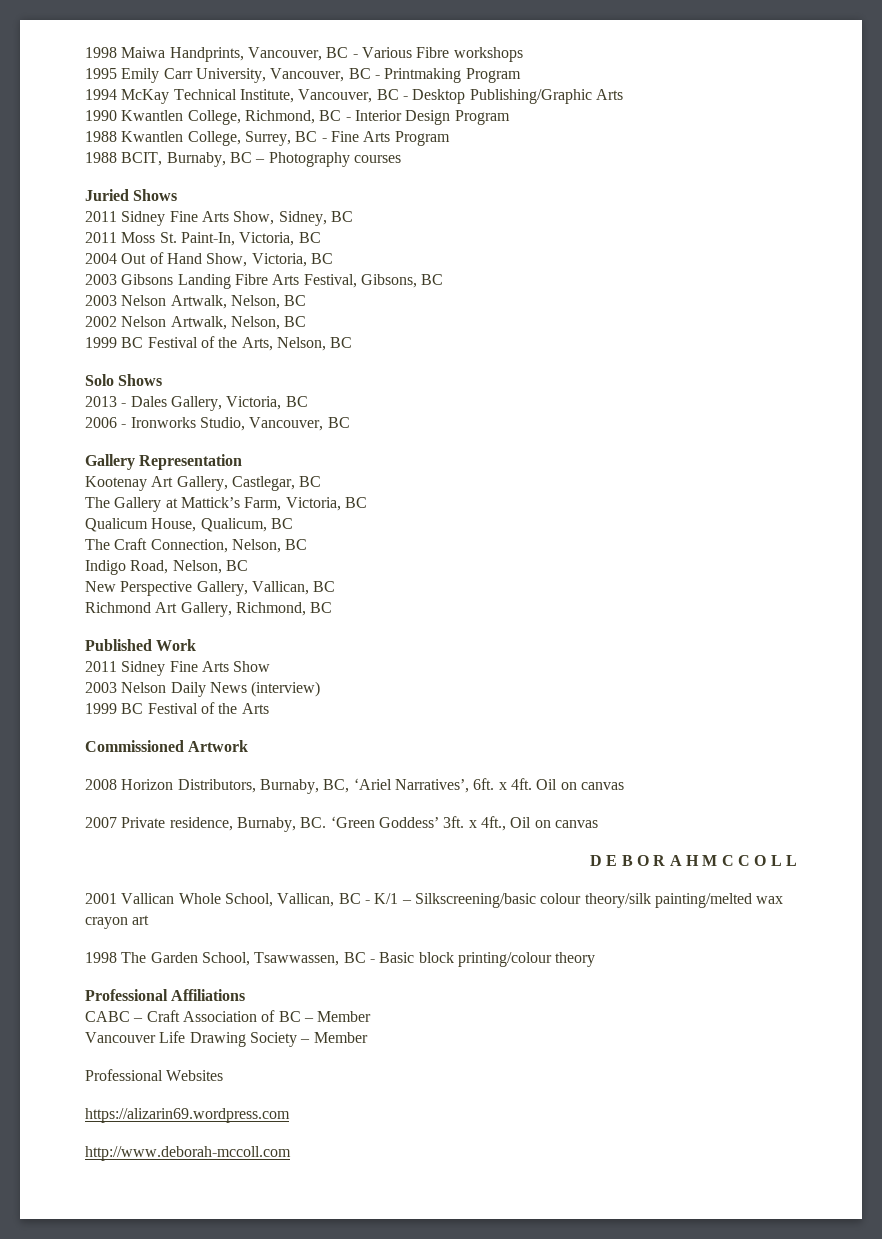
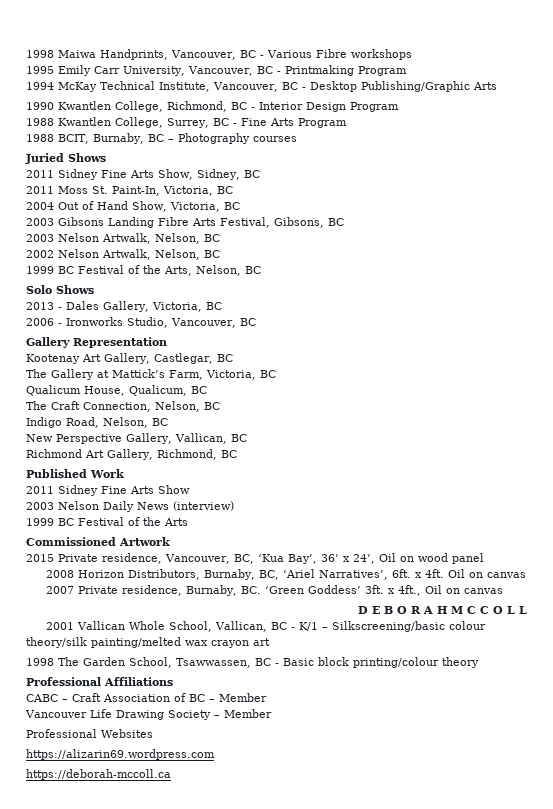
+ 2015 Private residence, Vancouver, BC, ‘Kua Bay’, 36’ x 24’, Oil on wood panel
- http://www.deborah-mccoll.com
+ https://deborah-mccoll.ca

